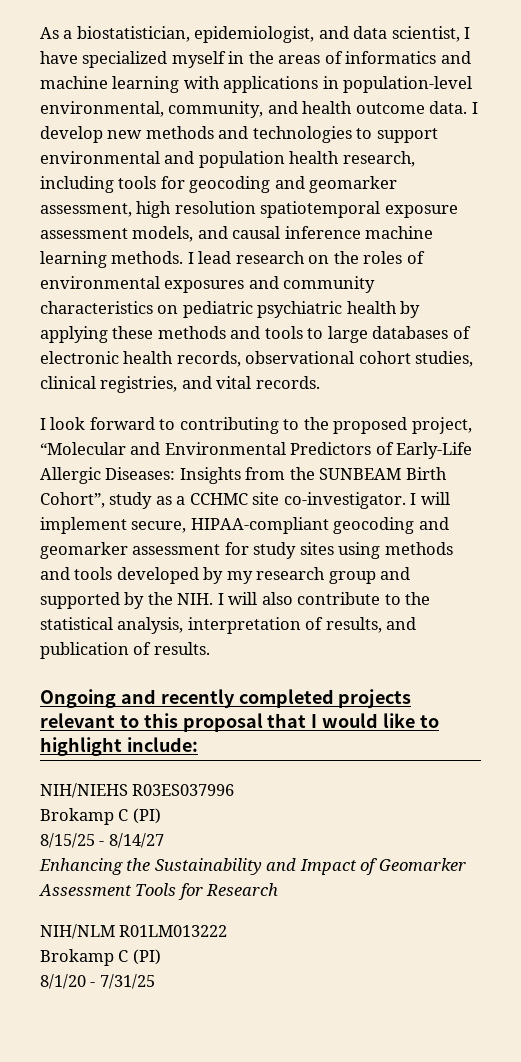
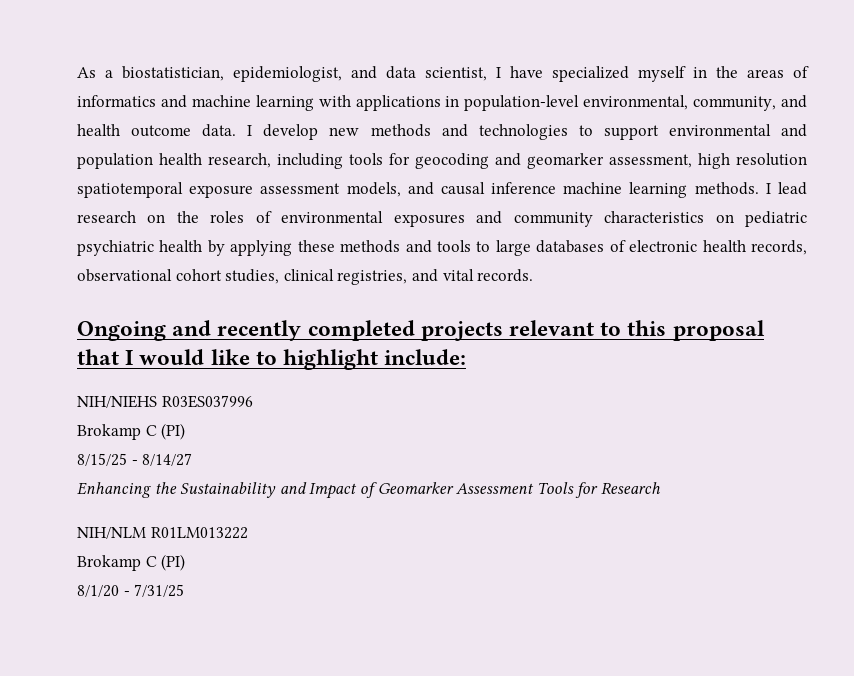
- I look forward to contributing to the proposed project, “Molecular and Environmental Predictors of Early-Life Allergic Diseases: Insights from the SUNBEAM Birth Cohort”, study as a CCHMC site co-investigator. I will implement secure, HIPAA-compliant geocoding and geomarker assessment for study sites using methods and tools developed by my research group and supported by the NIH. I will also contribute to the statistical analysis, interpretation of results, and publication of results.

